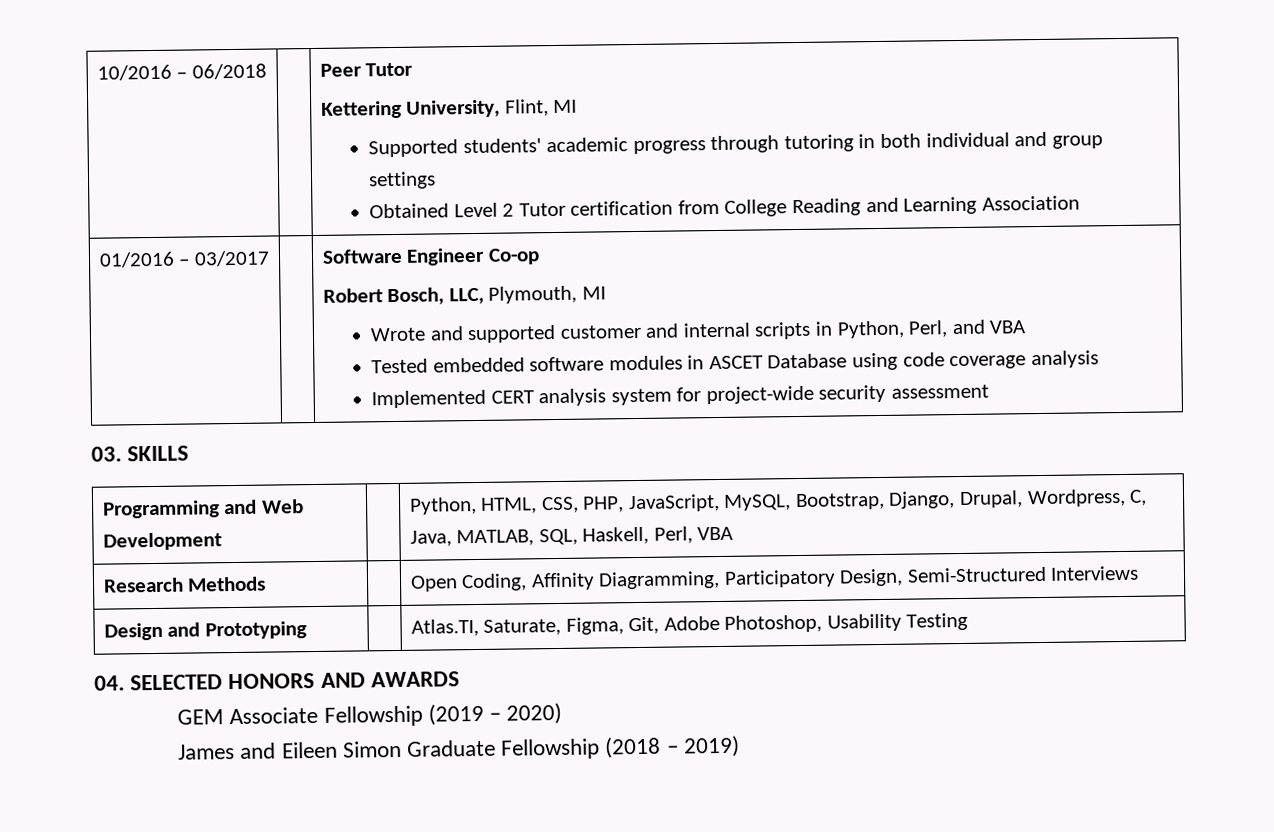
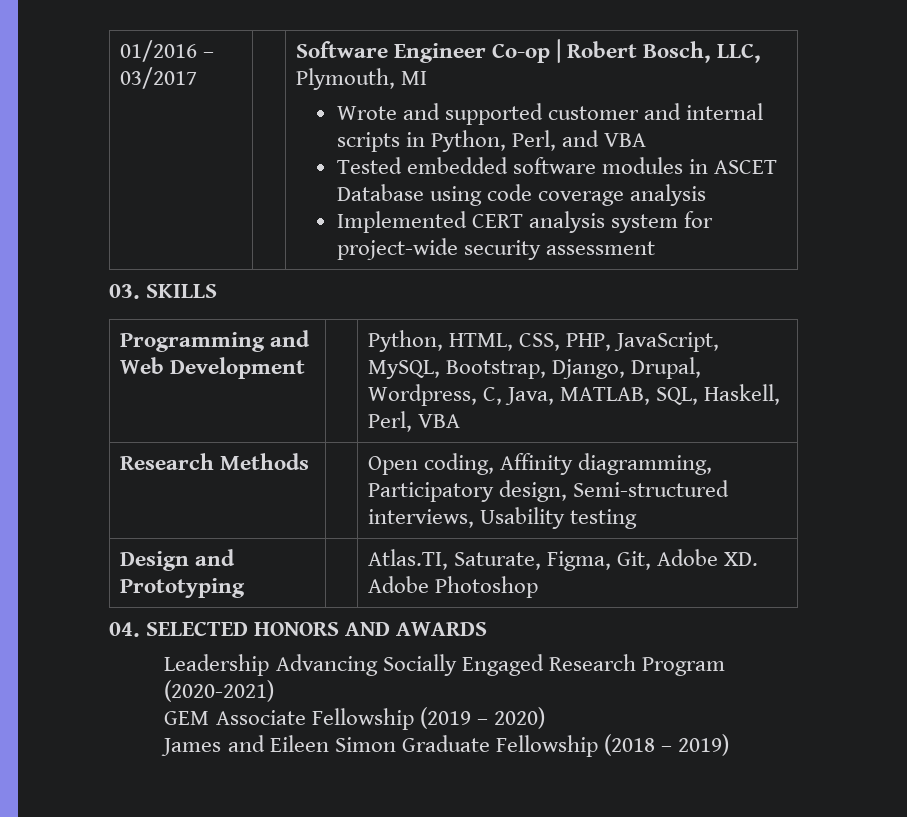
- 10/2016 – 06/2018 | | Peer Tutor
- Kettering University, Flint, MI
- Supported students' academic progress through tutoring in both individual and group settings
- Obtained Level 2 Tutor certification from College Reading and Learning Association
- Software Engineer Co-op
- Robert Bosch, LLC, Plymouth, MI
+ Software Engineer Co-op | Robert Bosch, LLC, Plymouth, MI
- Research Methods | | Open Coding, Affinity Diagramming, Participatory Design, Semi-Structured Interviews
+ Research Methods | | Open coding, Affinity diagramming, Participatory design, Semi-structured interviews, Usability testing
- Design and Prototyping | | Atlas.TI, Saturate, Figma, Git, Adobe Photoshop, Usability Testing
+ Design and Prototyping | | Atlas.TI, Saturate, Figma, Git, Adobe XD. Adobe Photoshop
+ Leadership Advancing Socially Engaged Research Program (2020-2021)

